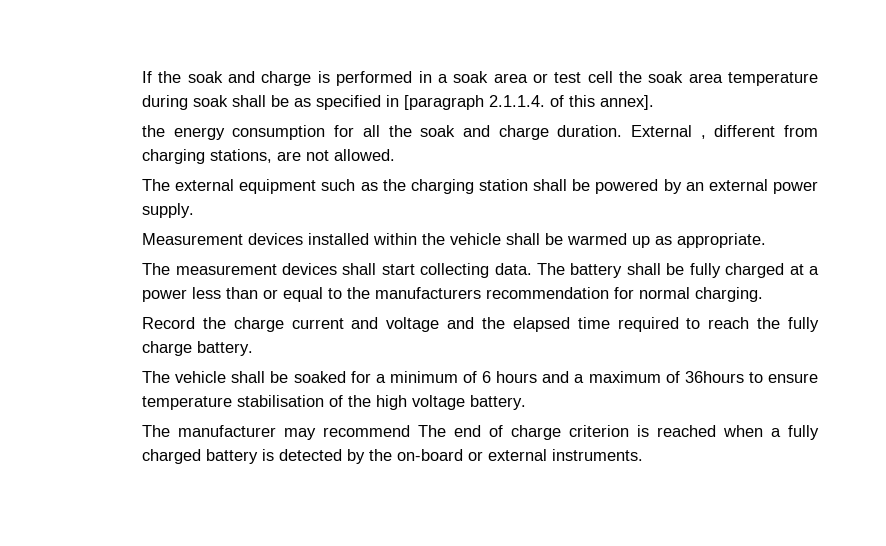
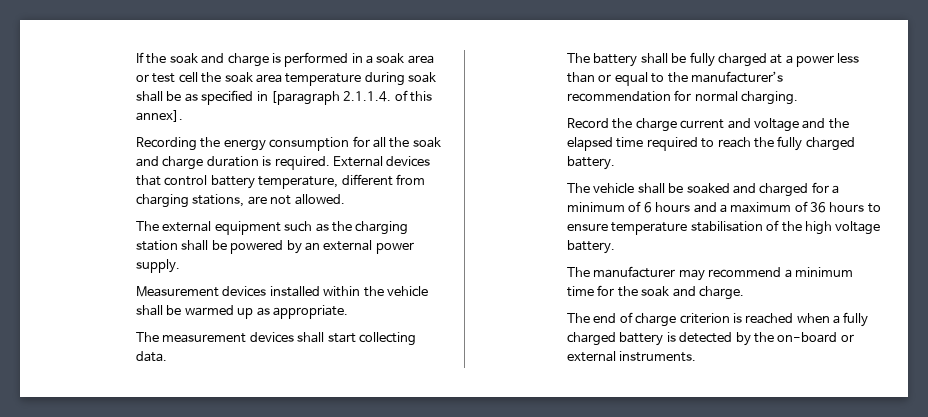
- the energy consumption for all the soak and charge duration. External , different from charging stations, are not allowed.
+ Recording the energy consumption for all the soak and charge duration is required. External devices that control battery temperature, different from charging stations, are not allowed.
- The measurement devices shall start collecting data. The battery shall be fully charged at a power less than or equal to the manufacturers recommendation for normal charging.
+ The measurement devices shall start collecting data.
+ The battery shall be fully charged at a power less than or equal to the manufacturer’s recommendation for normal charging.
- Record the charge current and voltage and the elapsed time required to reach the fully charge battery.
+ Record the charge current and voltage and the elapsed time required to reach the fully charged battery.
- The vehicle shall be soaked for a minimum of 6 hours and a maximum of 36hours to ensure temperature stabilisation of the high voltage battery.
+ The vehicle shall be soaked and charged for a minimum of 6 hours and a maximum of 36 hours to ensure temperature stabilisation of the high voltage battery.
- The manufacturer may recommend The end of charge criterion is reached when a fully charged battery is detected by the on-board or external instruments.
+ The manufacturer may recommend a minimum time for the soak and charge.
+ The end of charge criterion is reached when a fully charged battery is detected by the on-board or external instruments.

